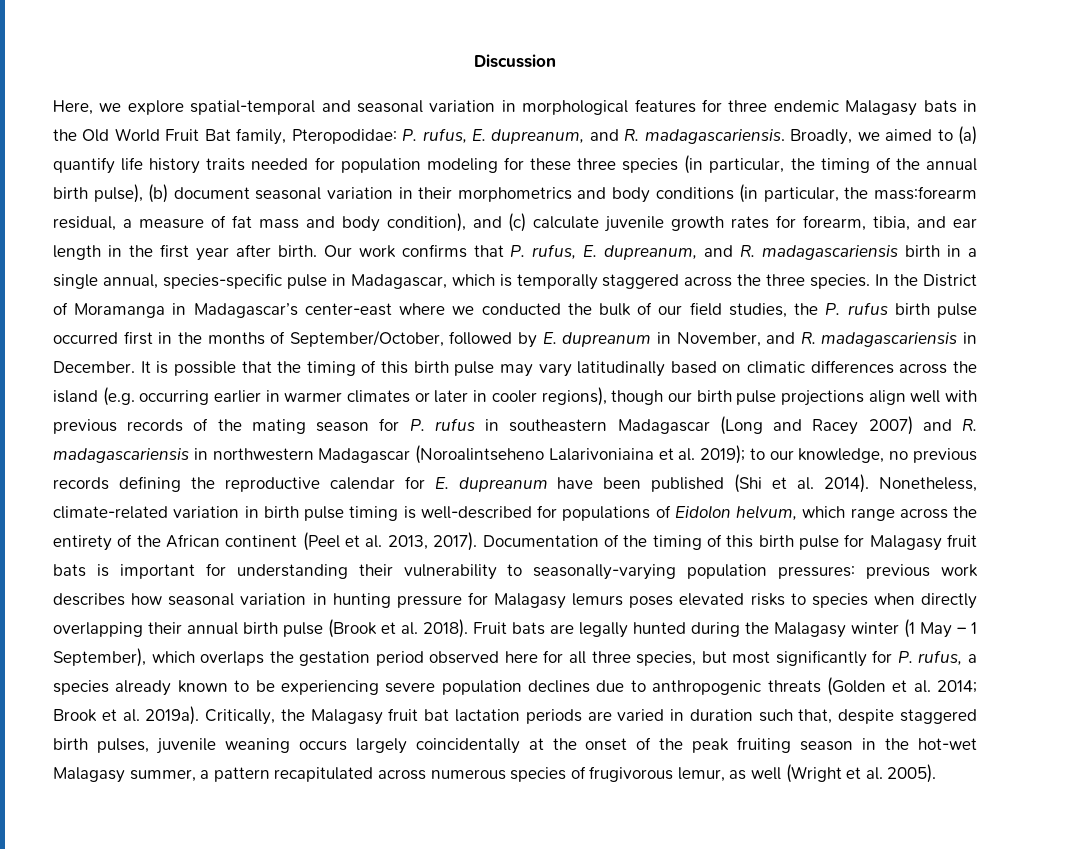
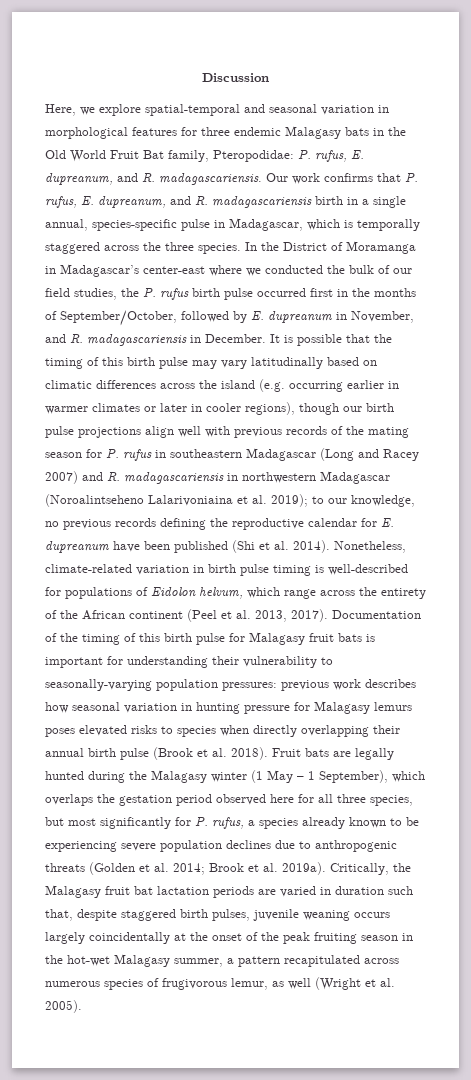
- Broadly, we aimed to (a) quantify life history traits needed for population modeling for these three species (in particular, the timing of the annual birth pulse), (b) document seasonal variation in their morphometrics and body conditions (in particular, the mass:forearm residual, a measure of fat mass and body condition), and (c) calculate juvenile growth rates for forearm, tibia, and ear length in the first year after birth.

